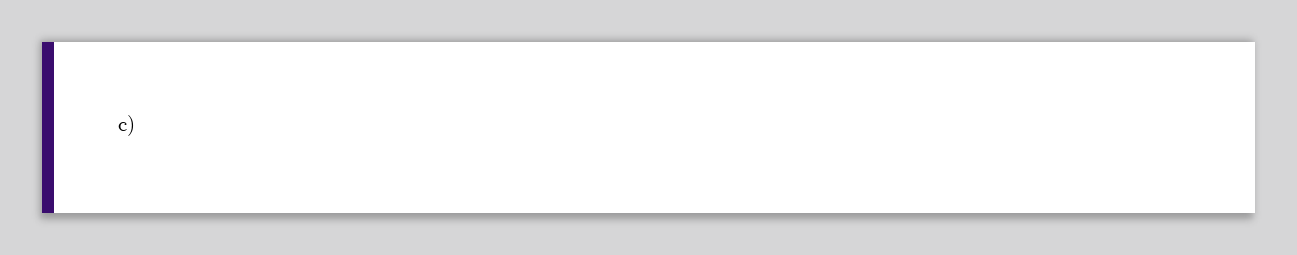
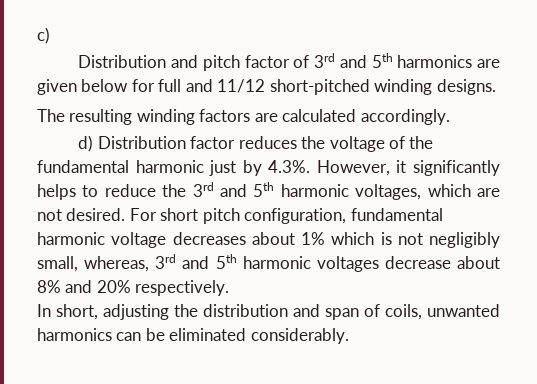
+ Distribution and pitch factor of 3rd and 5th harmonics are given below for full and 11/12 short-pitched winding designs.
+ The resulting winding factors are calculated accordingly.
+ d) Distribution factor reduces the voltage of the fundamental harmonic just by 4.3%. However, it significantly helps to reduce the 3rd and 5th harmonic voltages, which are not desired. For short pitch configuration, fundamental harmonic voltage decreases about 1% which is not negligibly small, whereas, 3rd and 5th harmonic voltages decrease about 8% and 20% respectively.
+ In short, adjusting the distribution and span of coils, unwanted harmonics can be eliminated considerably.

